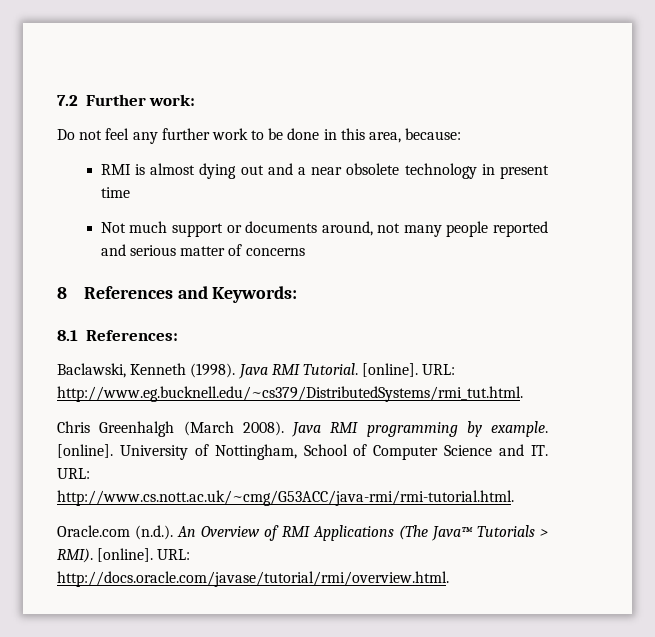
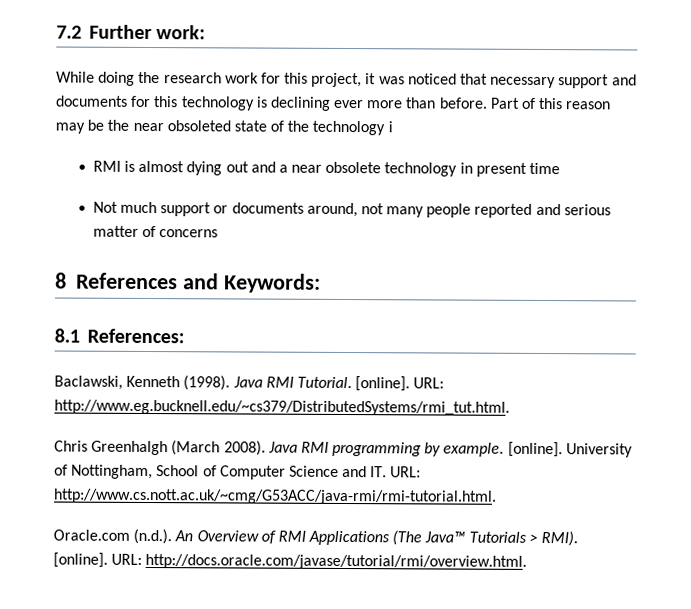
- Do not feel any further work to be done in this area, because:
+ While doing the research work for this project, it was noticed that necessary support and documents for this technology is declining ever more than before. Part of this reason may be the near obsoleted state of the technology i

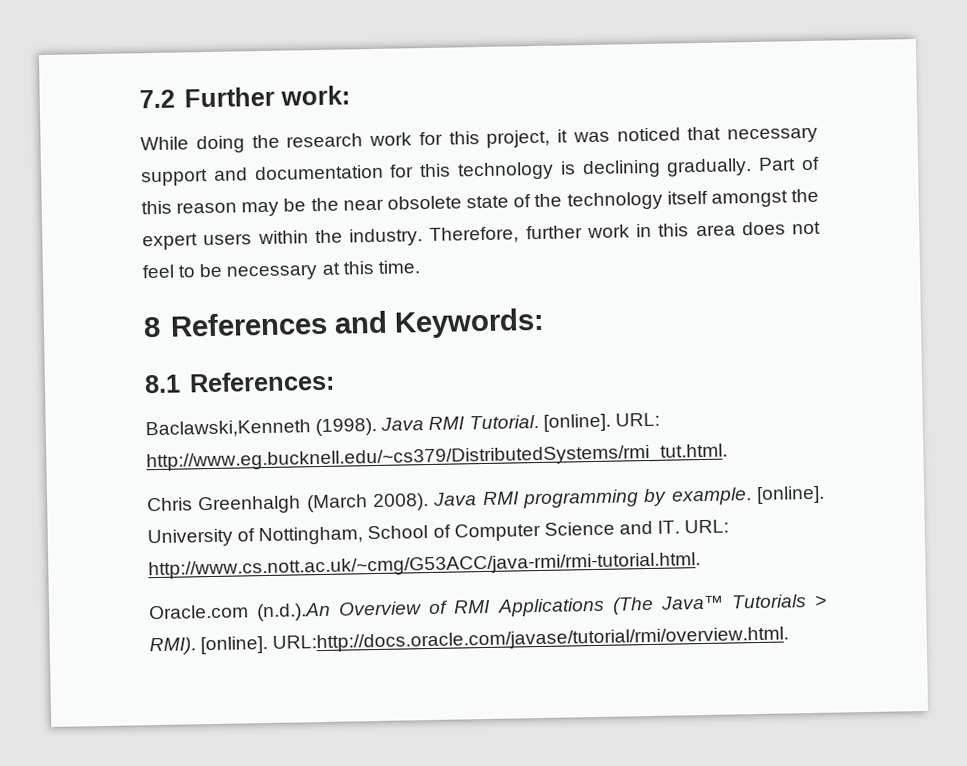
- While doing the research work for this project, it was noticed that necessary support and documents for this technology is declining ever more than before.
+ While doing the research work for this project, it was noticed that necessary support and documentation for this technology is declining gradually.
- Part of this reason may be the near obsoleted state of the technology i
- RMI is almost dying out and a near obsolete technology in present time
- Not much support or documents around, not many people reported and serious matter of concerns
+ Part of this reason may be the near obsolete state of the technology itself amongst the expert users within the industry. Therefore, further work in this area does not feel to be necessary at this time.
- Baclawski, Kenneth (1998).
+ Baclawski,Kenneth (1998).
- Oracle.com (n.d.). An Overview of RMI Applications (The Java™ Tutorials > RMI).
+ Oracle.com (n.d.).An Overview of RMI Applications (The Java™ Tutorials > RMI).
- URL: http://docs.oracle.com/javase/tutorial/rmi/overview.html.
+ URL:http://docs.oracle.com/javase/tutorial/rmi/overview.html.

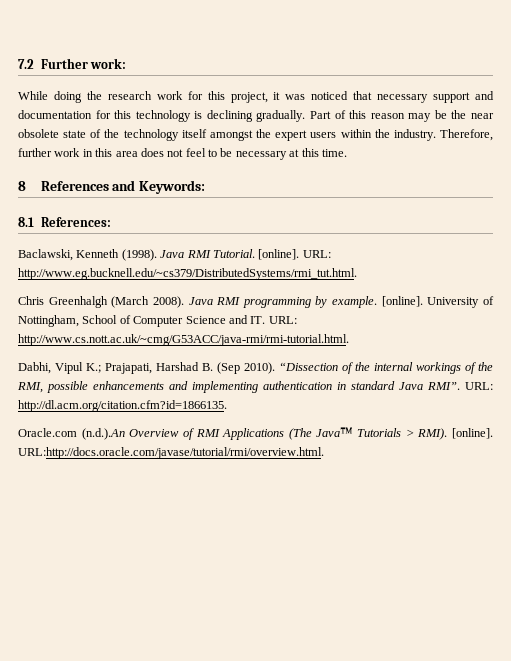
- Baclawski,Kenneth (1998).
+ Baclawski, Kenneth (1998).
+ Dabhi, Vipul K.; Prajapati, Harshad B. (Sep 2010). “Dissection of the internal workings of the RMI, possible enhancements and implementing authentication in standard Java RMI”. URL: http://dl.acm.org/citation.cfm?id=1866135.

